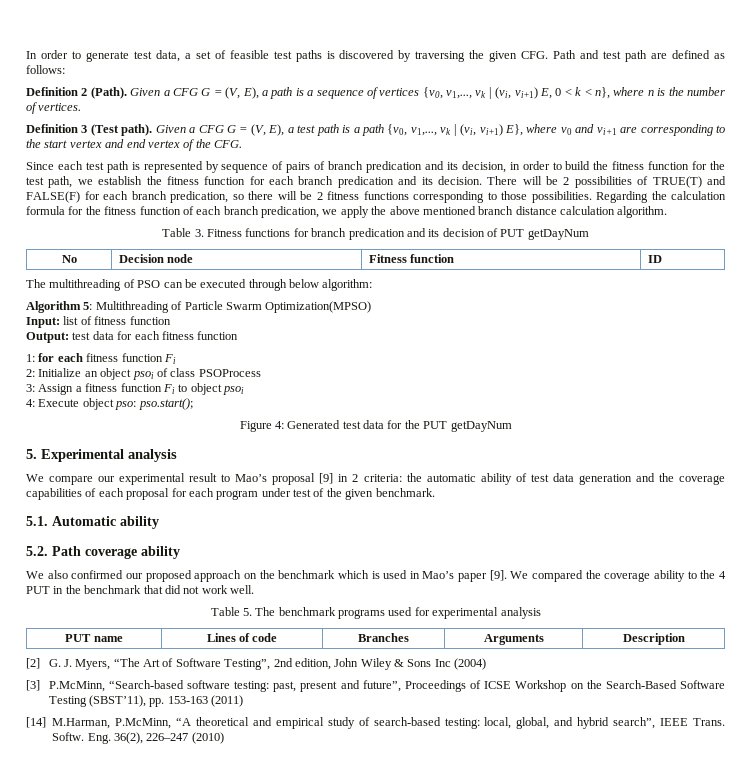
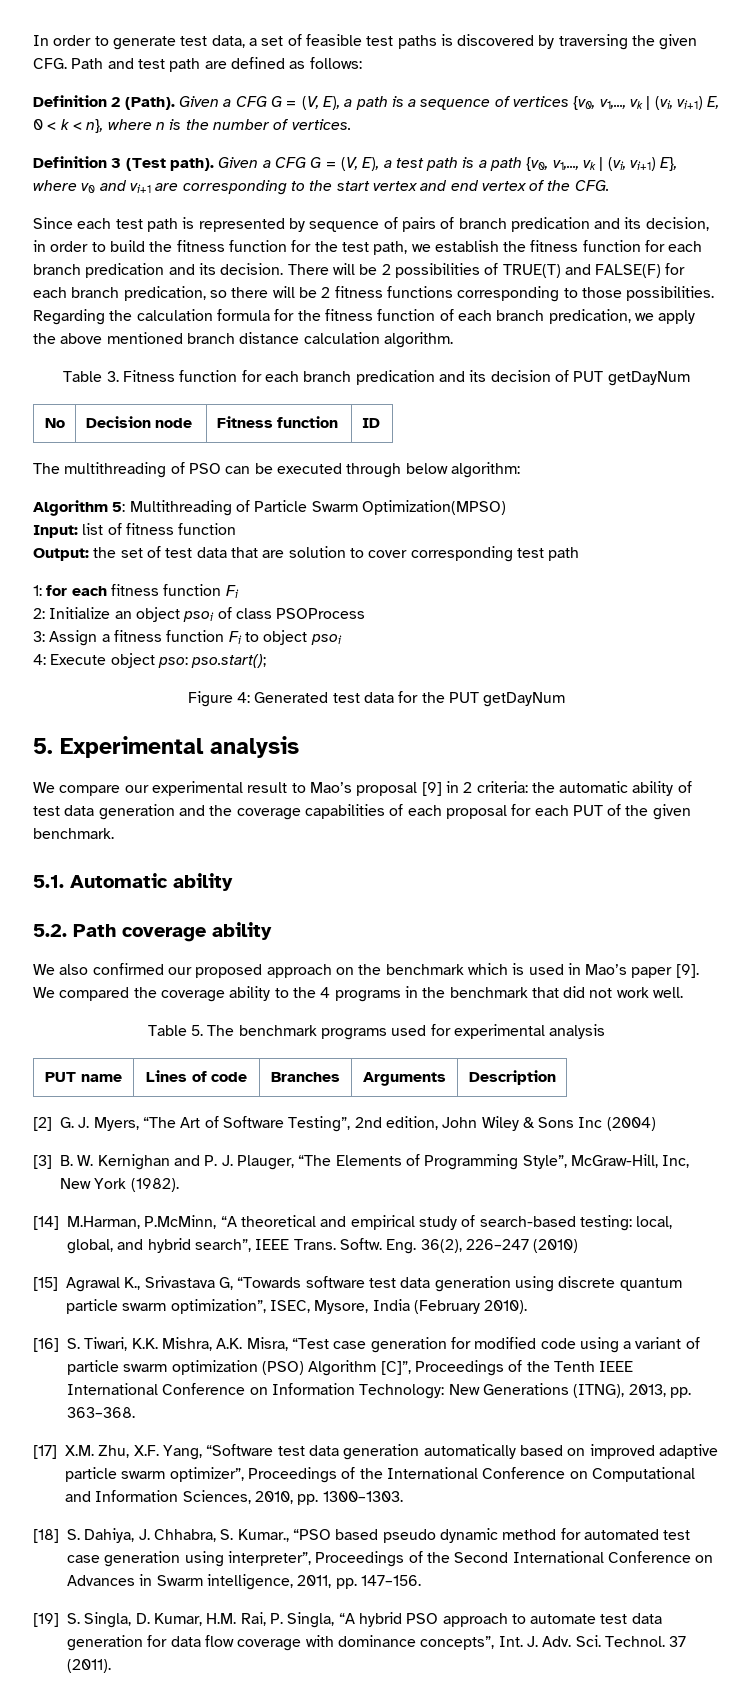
- Table 3. Fitness functions for branch predication and its decision of PUT getDayNum
+ Table 3. Fitness function for each branch predication and its decision of PUT getDayNum
- Output: test data for each fitness function
+ Output: the set of test data that are solution to cover corresponding test path
- We compare our experimental result to Mao’s proposal [9] in 2 criteria: the automatic ability of test data generation and the coverage capabilities of each proposal for each program under test of the given benchmark.
+ We compare our experimental result to Mao’s proposal [9] in 2 criteria: the automatic ability of test data generation and the coverage capabilities of each proposal for each PUT of the given benchmark.
- We compared the coverage ability to the 4 PUT in the benchmark that did not work well.
+ We compared the coverage ability to the 4 programs in the benchmark that did not work well.
- [3] P.McMinn, “Search-based software testing: past, present and future”, Proceedings of ICSE Workshop on the Search-Based Software Testing (SBST’11), pp. 153-163 (2011)
+ [3] B. W. Kernighan and P. J. Plauger, “The Elements of Programming Style”, McGraw-Hill, Inc, New York (1982).
+ [15] Agrawal K., Srivastava G, “Towards software test data generation using discrete quantum particle swarm optimization”, ISEC, Mysore, India (February 2010).
+ [16] S. Tiwari, K.K. Mishra, A.K. Misra, “Test case generation for modified code using a variant of particle swarm optimization (PSO) Algorithm [C]”, Proceedings of the Tenth IEEE International Conference on Information Technology: New Generations (ITNG), 2013, pp. 363–368.
+ [17] X.M. Zhu, X.F. Yang, “Software test data generation automatically based on improved adaptive particle swarm optimizer”, Proceedings of the International Conference on Computational and Information Sciences, 2010, pp. 1300–1303.
+ [18] S. Dahiya, J. Chhabra, S. Kumar., “PSO based pseudo dynamic method for automated test case generation using interpreter”, Proceedings of the Second International Conference on Advances in Swarm intelligence, 2011, pp. 147–156.
+ [19] S. Singla, D. Kumar, H.M. Rai, P. Singla, “A hybrid PSO approach to automate test data generation for data flow coverage with dominance concepts”, Int. J. Adv. Sci. Technol. 37 (2011).

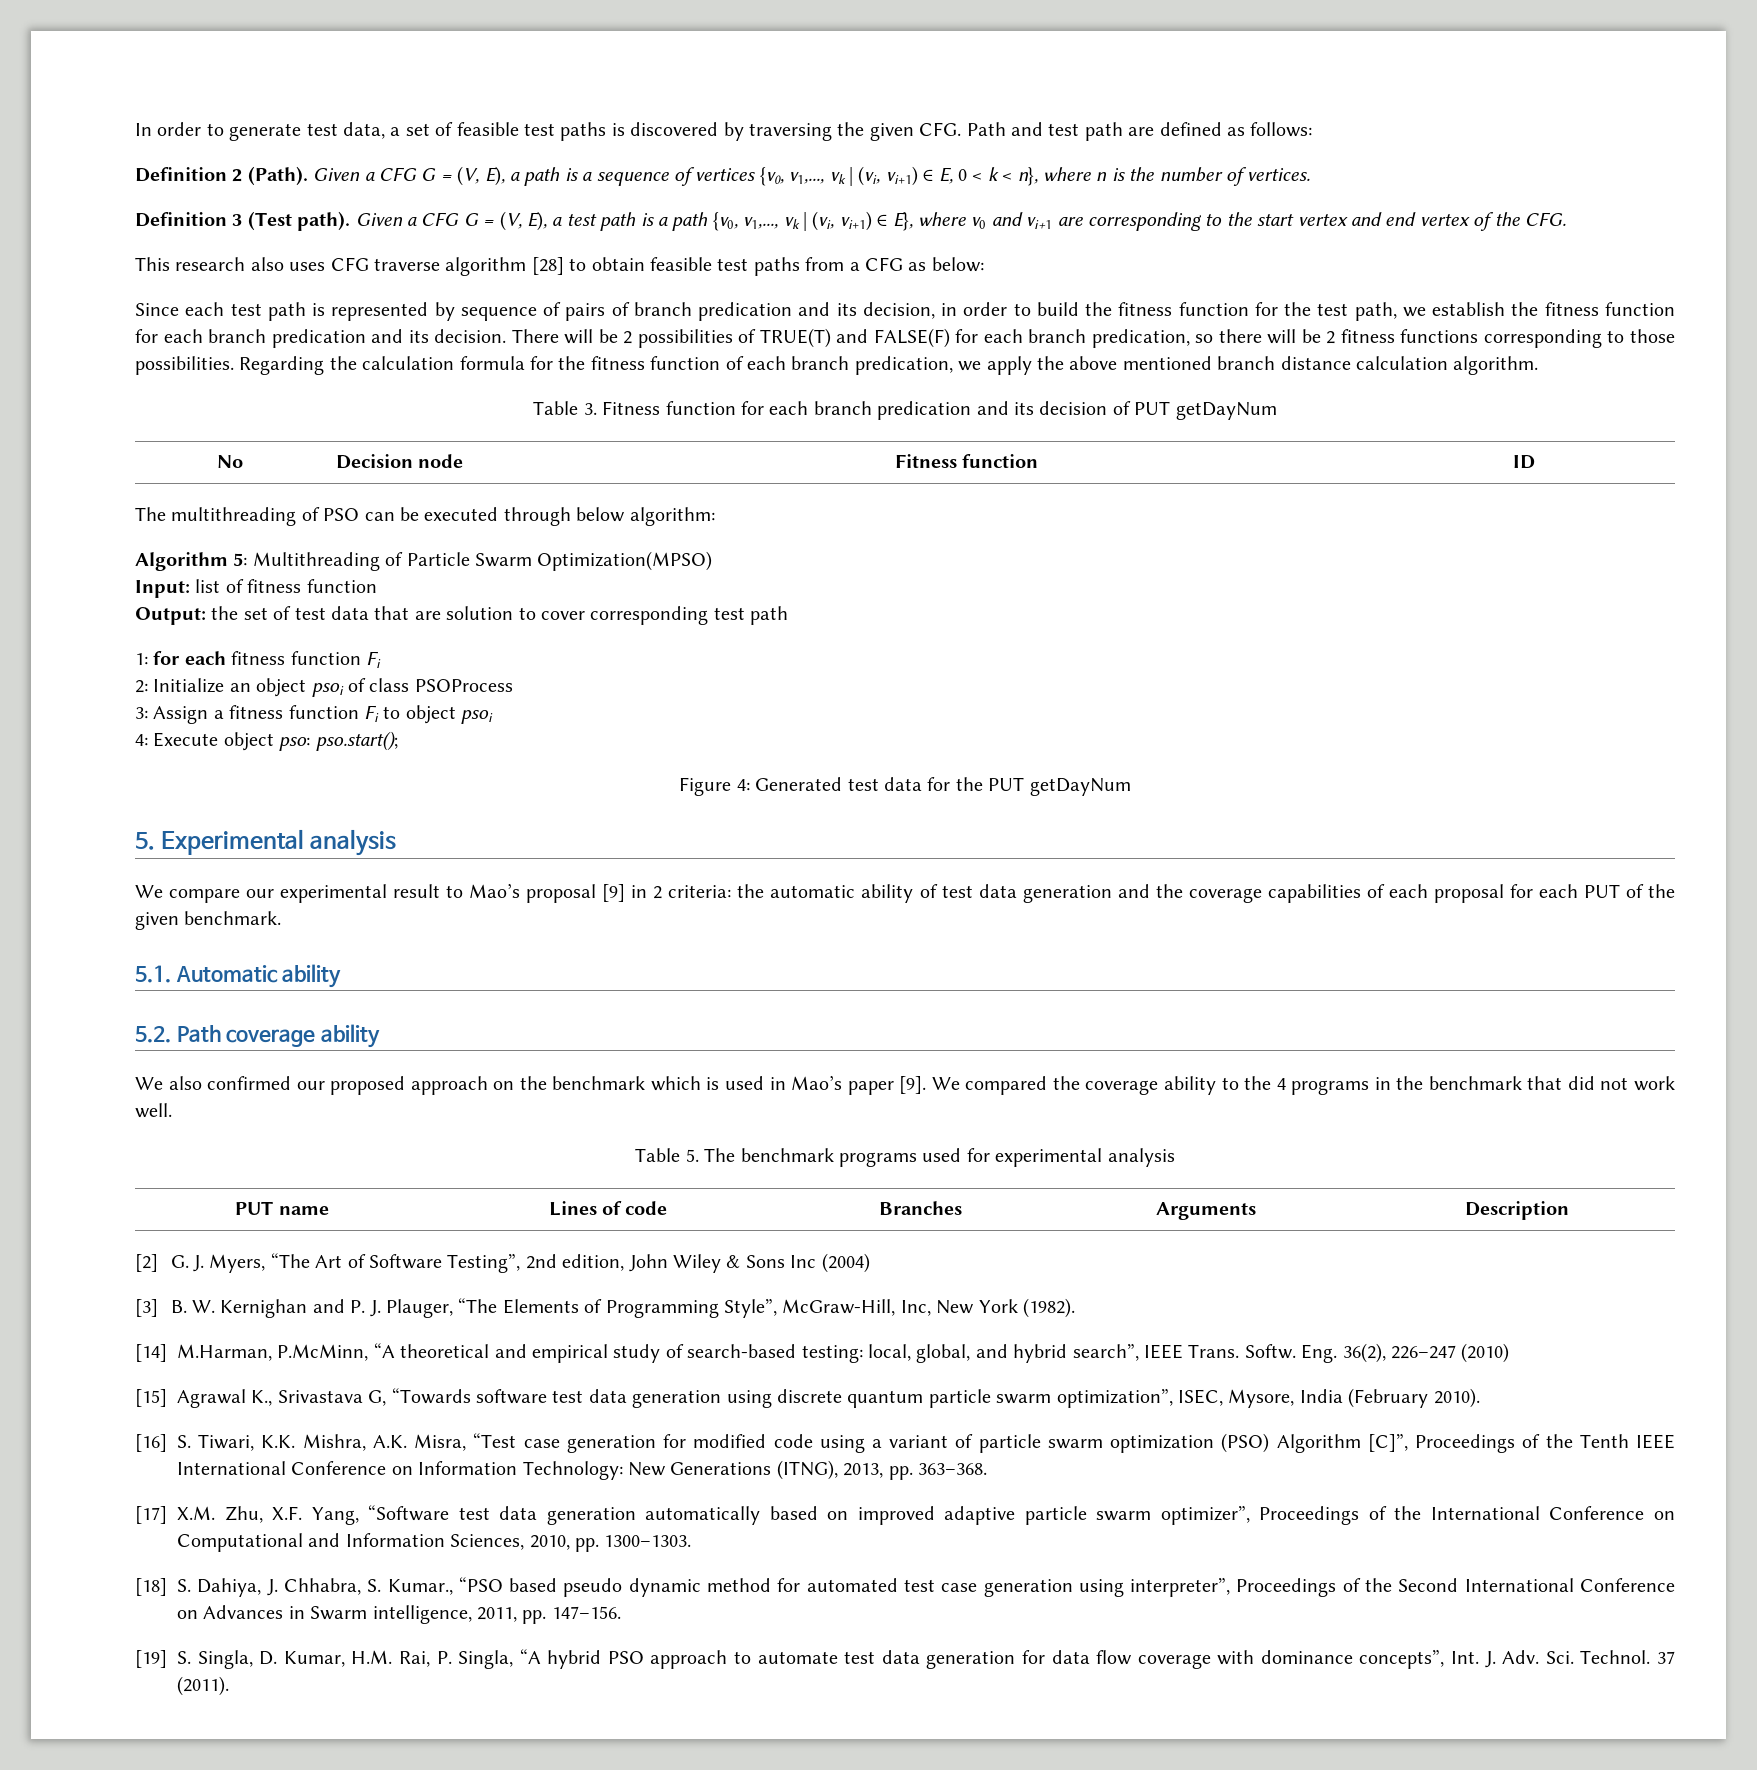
- Given a CFG G = (V, E), a path is a sequence of vertices {v0, v1,..., vk | (vi, vi+1) E, 0 < k < n}, where n is the number of vertices.
+ Given a CFG G = (V, E), a path is a sequence of vertices {v0, v1,..., vk | (vi, vi+1) ∈ E, 0 < k < n}, where n is the number of vertices.
- Given a CFG G = (V, E), a test path is a path {v0, v1,..., vk | (vi, vi+1) E}, where v0 and vi+1 are corresponding to the start vertex and end vertex of the CFG.
+ Given a CFG G = (V, E), a test path is a path {v0, v1,..., vk | (vi, vi+1) ∈ E}, where v0 and vi+1 are corresponding to the start vertex and end vertex of the CFG.
+ This research also uses CFG traverse algorithm [28] to obtain feasible test paths from a CFG as below:

